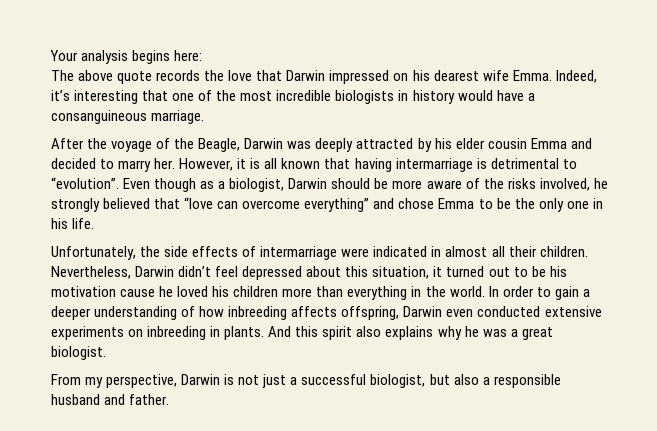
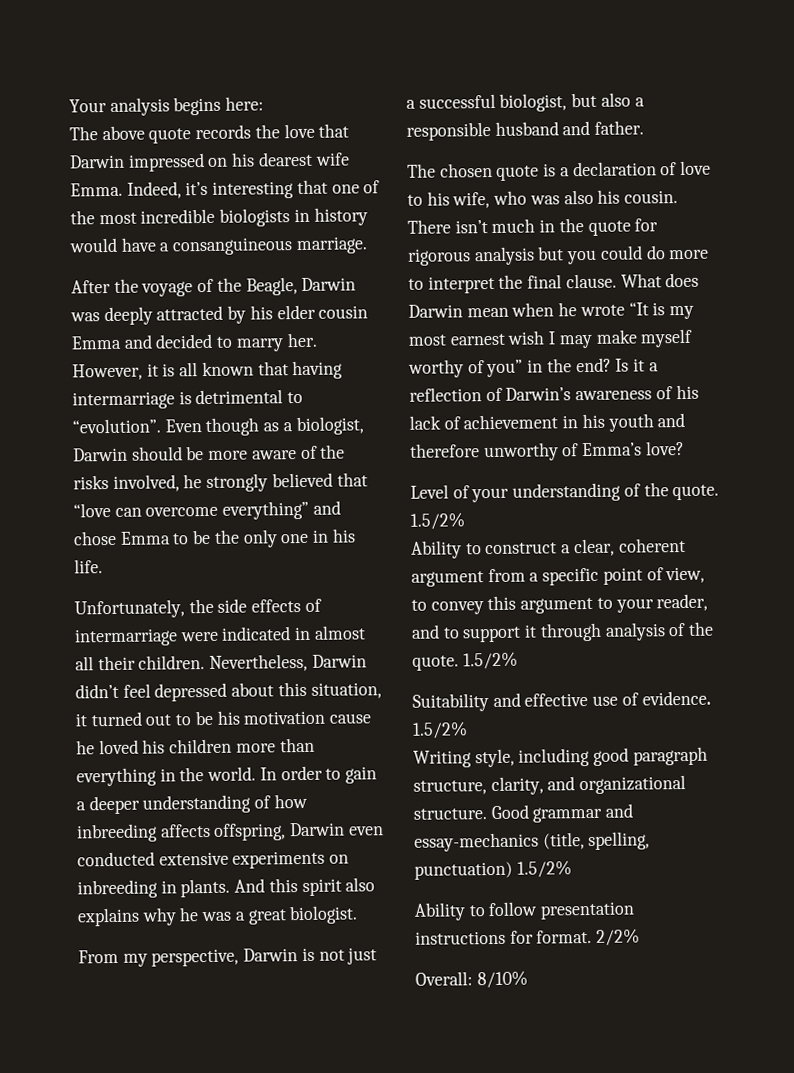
+ The chosen quote is a declaration of love to his wife, who was also his cousin. There isn’t much in the quote for rigorous analysis but you could do more to interpret the final clause. What does Darwin mean when he wrote “It is my most earnest wish I may make myself worthy of you” in the end? Is it a reflection of Darwin’s awareness of his lack of achievement in his youth and therefore unworthy of Emma’s love?
+ Level of your understanding of the quote. 1.5/2%
+ Ability to construct a clear, coherent argument from a specific point of view, to convey this argument to your reader, and to support it through analysis of the quote. 1.5/2%
+ Suitability and effective use of evidence. 1.5/2%
+ Writing style, including good paragraph structure, clarity, and organizational structure. Good grammar and essay-mechanics (title, spelling, punctuation) 1.5/2%
+ Ability to follow presentation instructions for format. 2/2%
+ Overall: 8/10%

